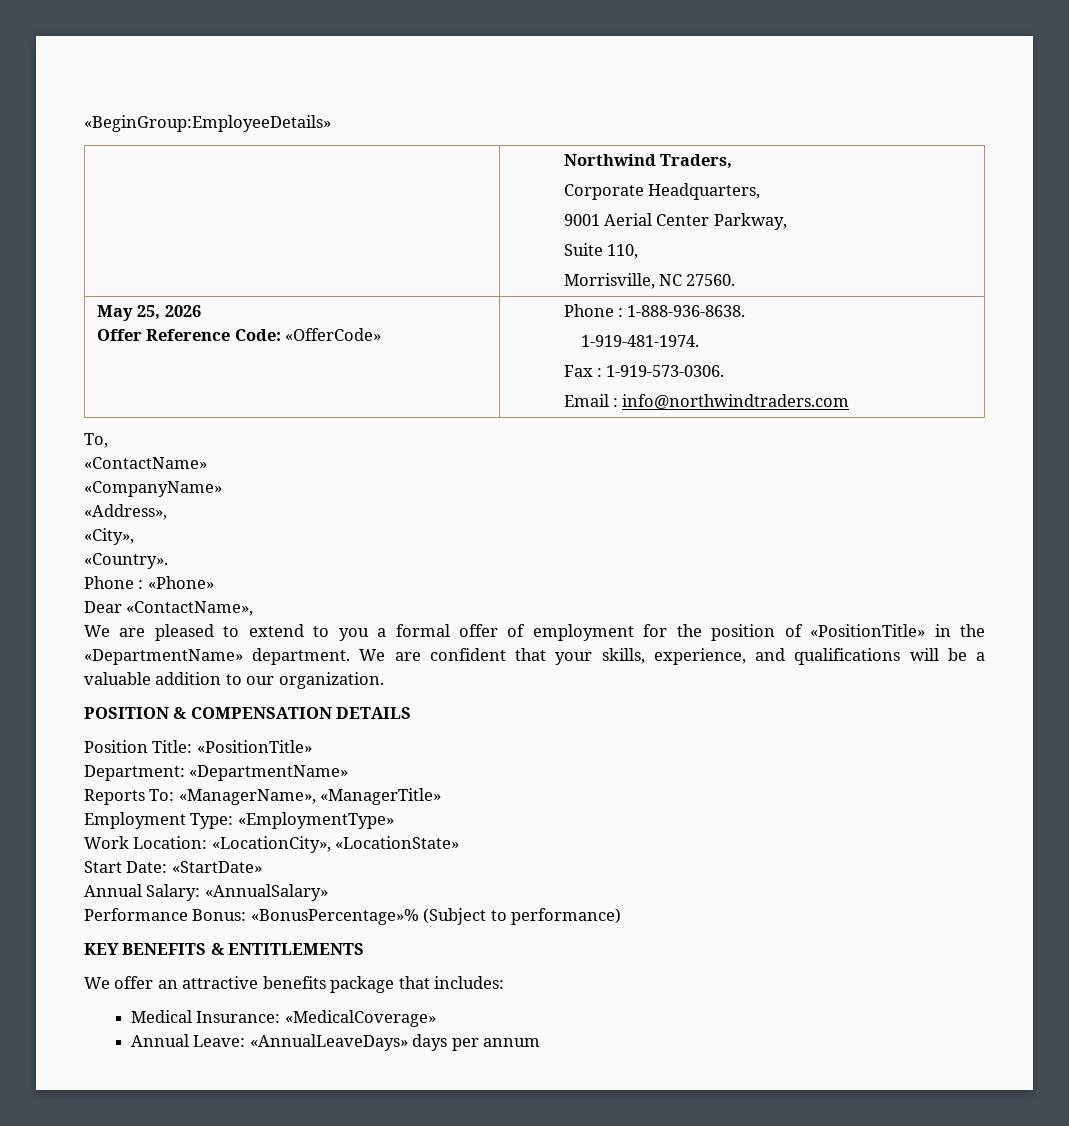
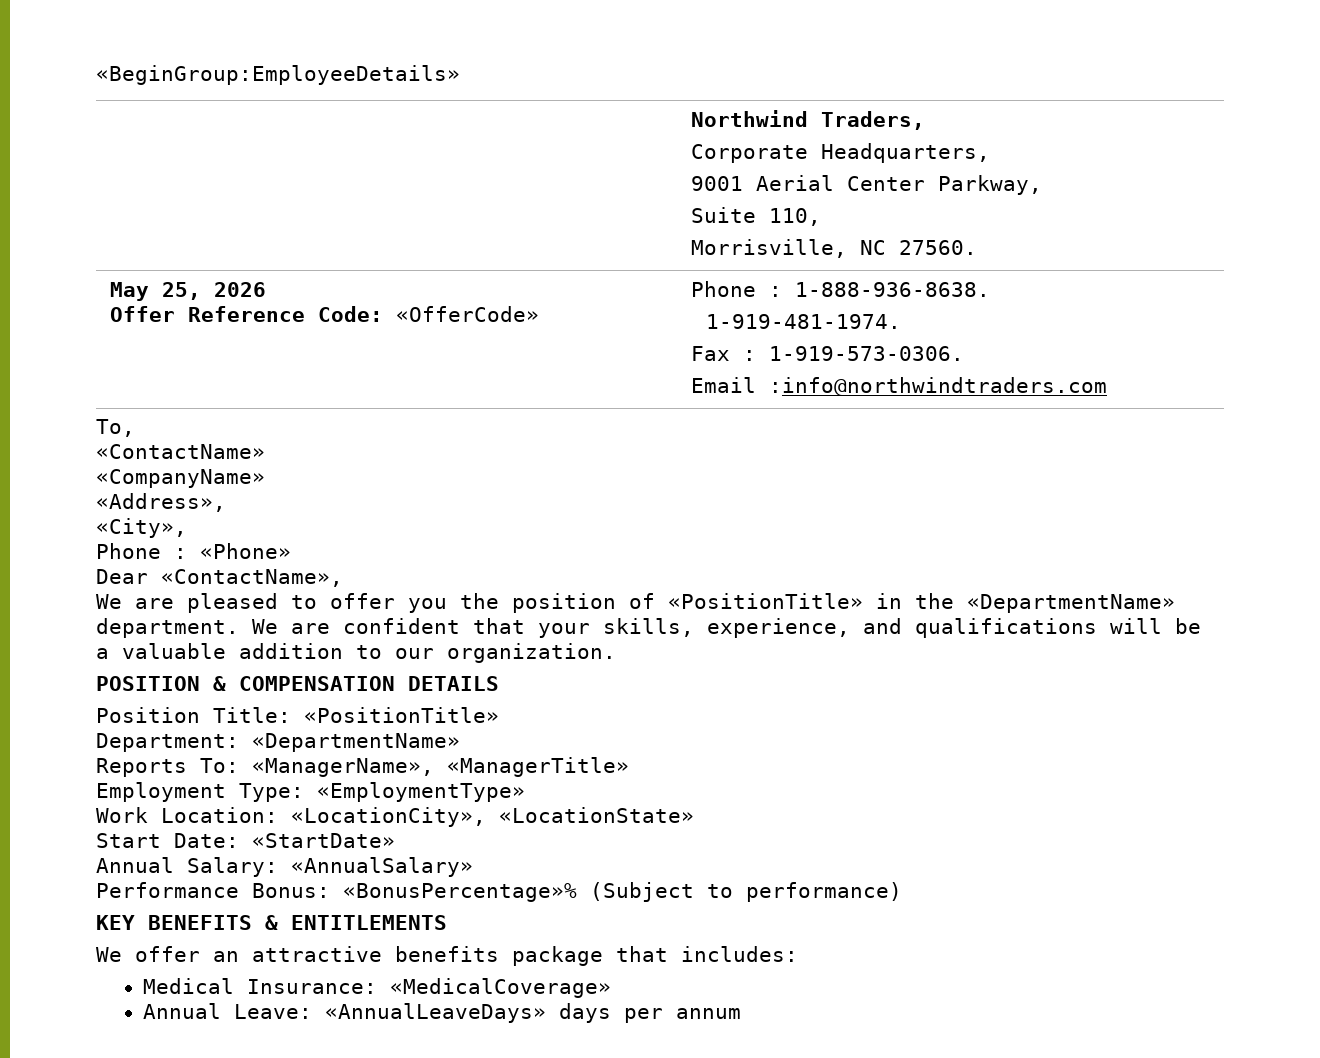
  May 25, 2026
  Offer Reference Code: «OfferCode» | Phone : 1-888-936-8638.
  1-919-481-1974.
  Fax : 1-919-573-0306.
- Email : info@northwindtraders.com
+ Email :info@northwindtraders.com
- «Country».
- We are pleased to extend to you a formal offer of employment for the position of «PositionTitle» in the «DepartmentName» department.
+ We are pleased to offer you the position of «PositionTitle» in the «DepartmentName» department.

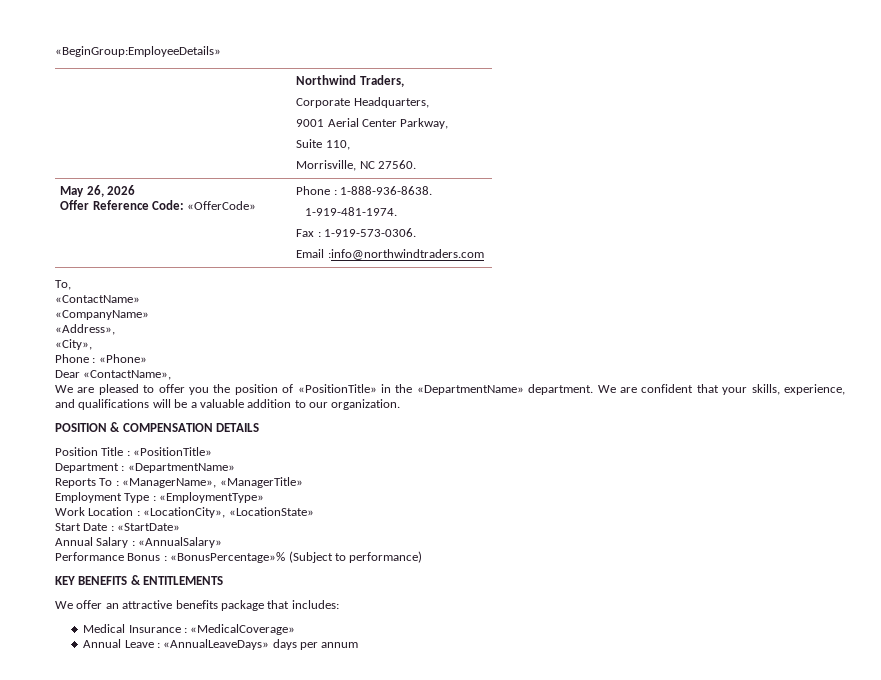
- May 25, 2026
+ May 26, 2026
- Position Title: «PositionTitle»
+ Position Title : «PositionTitle»
- Department: «DepartmentName»
+ Department : «DepartmentName»
- Reports To: «ManagerName», «ManagerTitle»
+ Reports To : «ManagerName», «ManagerTitle»
- Employment Type: «EmploymentType»
+ Employment Type : «EmploymentType»
- Work Location: «LocationCity», «LocationState»
+ Work Location : «LocationCity», «LocationState»
- Start Date: «StartDate»
+ Start Date : «StartDate»
- Annual Salary: «AnnualSalary»
+ Annual Salary : «AnnualSalary»
- Performance Bonus: «BonusPercentage»% (Subject to performance)
+ Performance Bonus : «BonusPercentage»% (Subject to performance)
- Medical Insurance: «MedicalCoverage»
+ Medical Insurance : «MedicalCoverage»
- Annual Leave: «AnnualLeaveDays» days per annum
+ Annual Leave : «AnnualLeaveDays» days per annum

